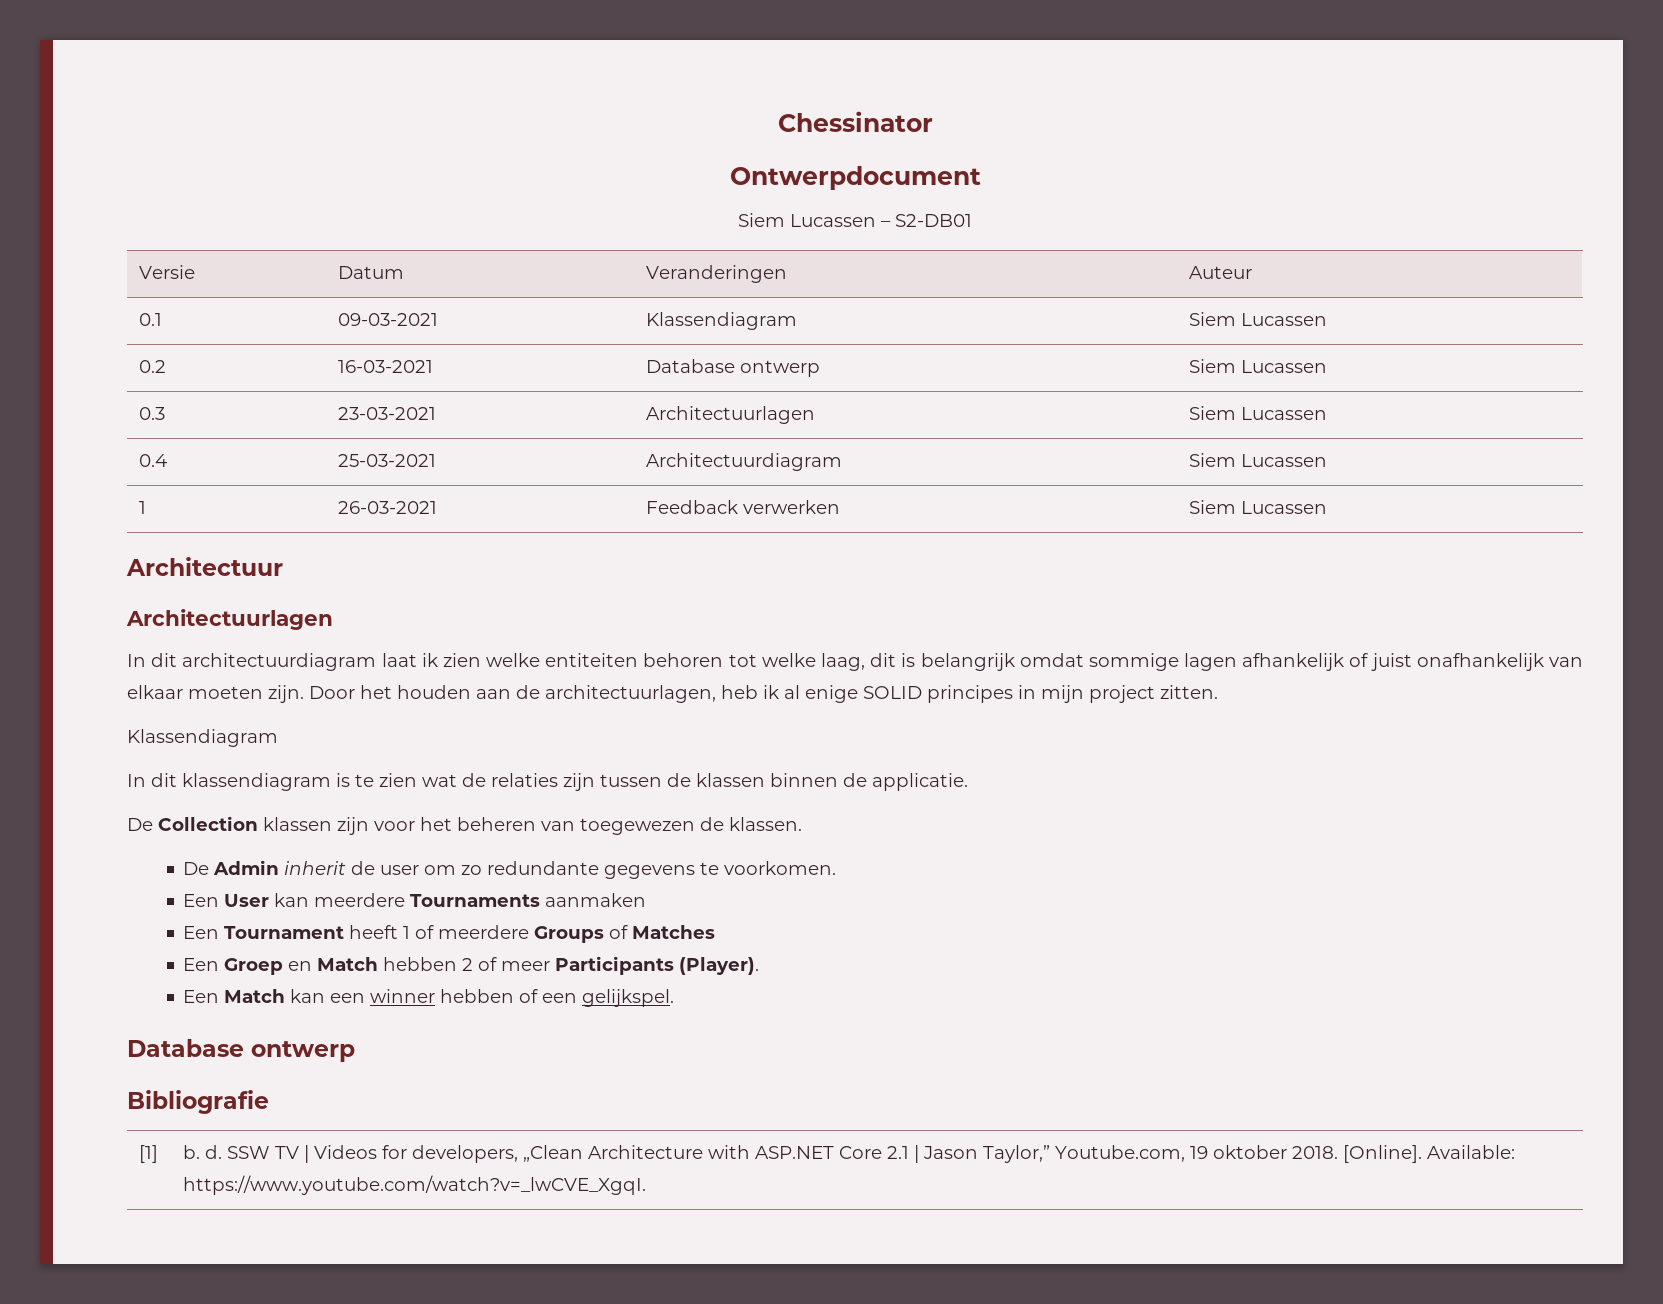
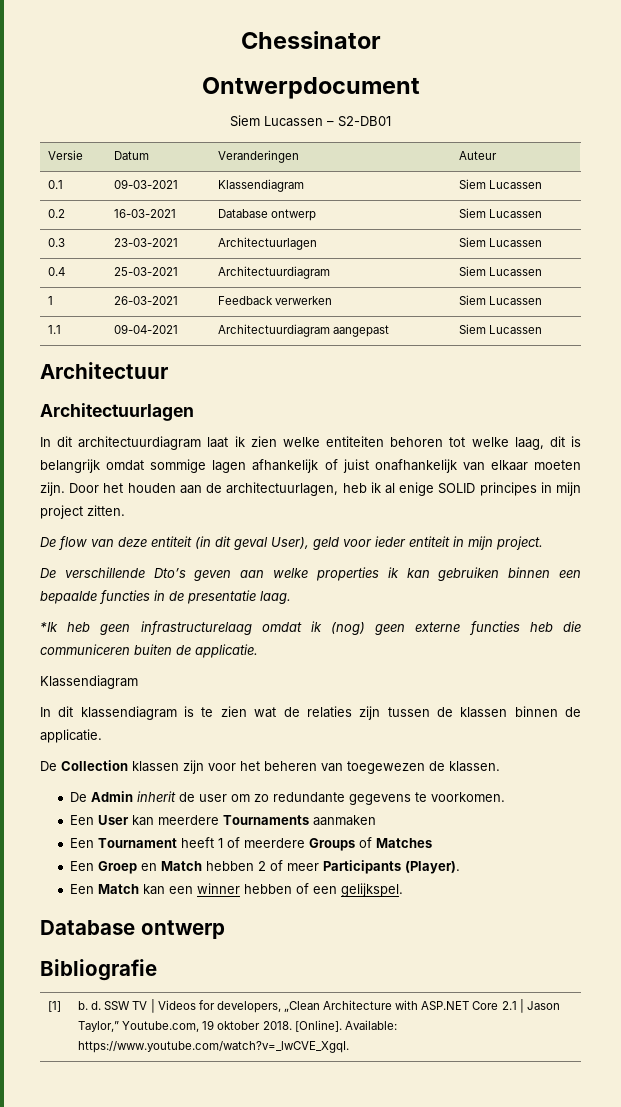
+ 1.1 | 09-04-2021 | Architectuurdiagram aangepast | Siem Lucassen
+ De flow van deze entiteit (in dit geval User), geld voor ieder entiteit in mijn project.
+ De verschillende Dto’s geven aan welke properties ik kan gebruiken binnen een bepaalde functies in de presentatie laag.
+ *Ik heb geen infrastructurelaag omdat ik (nog) geen externe functies heb die communiceren buiten de applicatie.

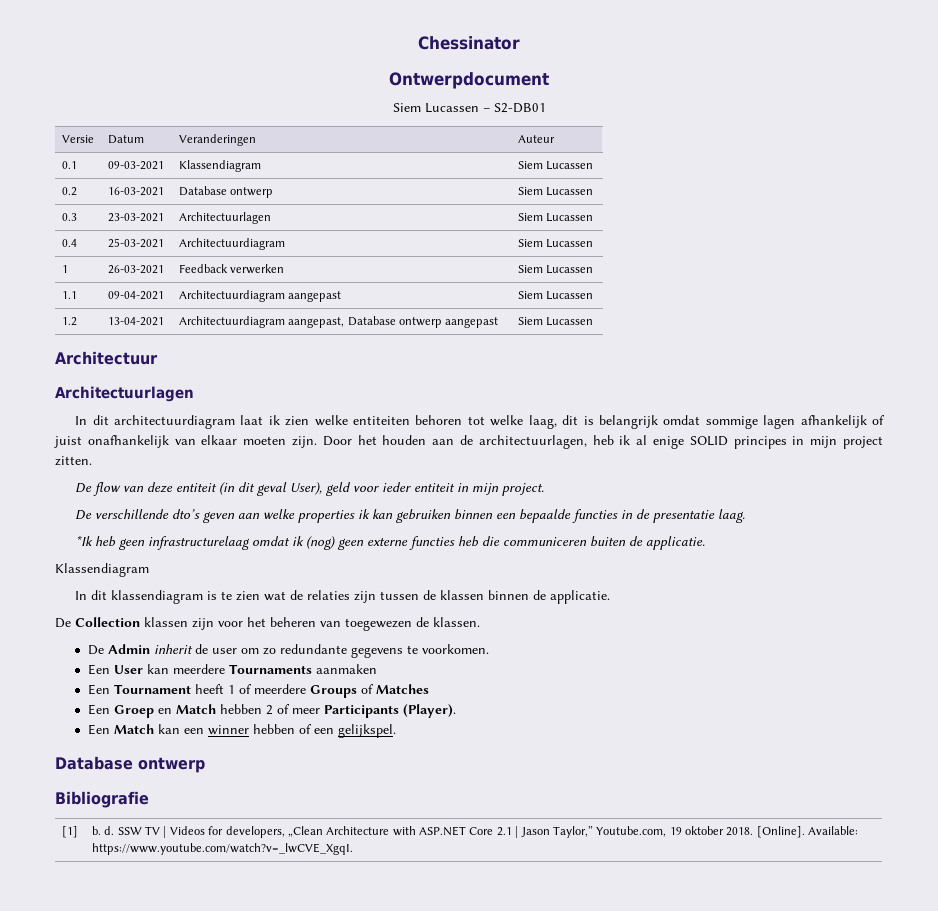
+ 1.2 | 13-04-2021 | Architectuurdiagram aangepast, Database ontwerp aangepast | Siem Lucassen
- De verschillende Dto’s geven aan welke properties ik kan gebruiken binnen een bepaalde functies in de presentatie laag.
+ De verschillende dto’s geven aan welke properties ik kan gebruiken binnen een bepaalde functies in de presentatie laag.

